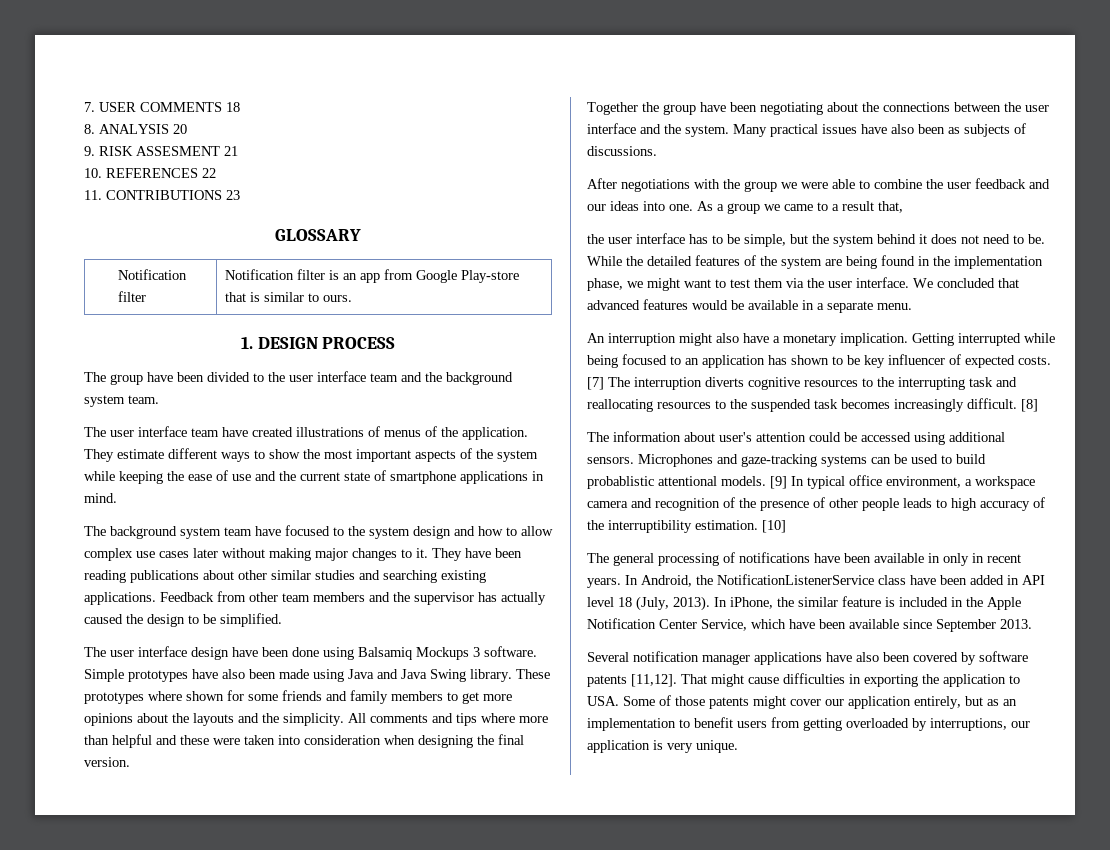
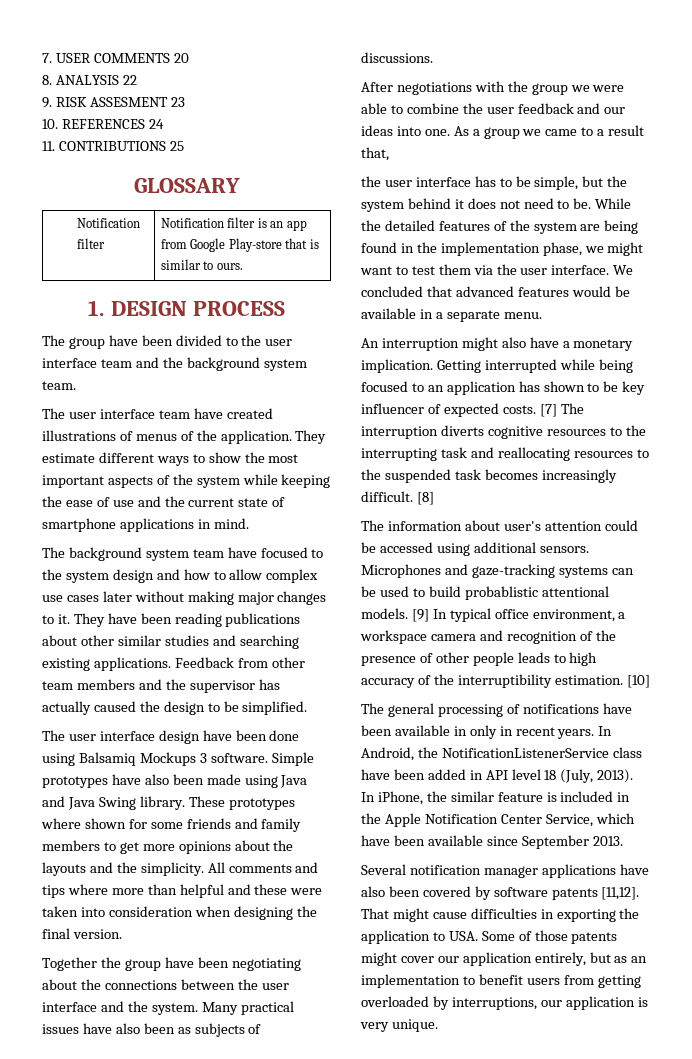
- 7. USER COMMENTS 18
+ 7. USER COMMENTS 20
- 8. ANALYSIS 20
+ 8. ANALYSIS 22
- 9. RISK ASSESMENT 21
+ 9. RISK ASSESMENT 23
- 10. REFERENCES 22
+ 10. REFERENCES 24
- 11. CONTRIBUTIONS 23
+ 11. CONTRIBUTIONS 25

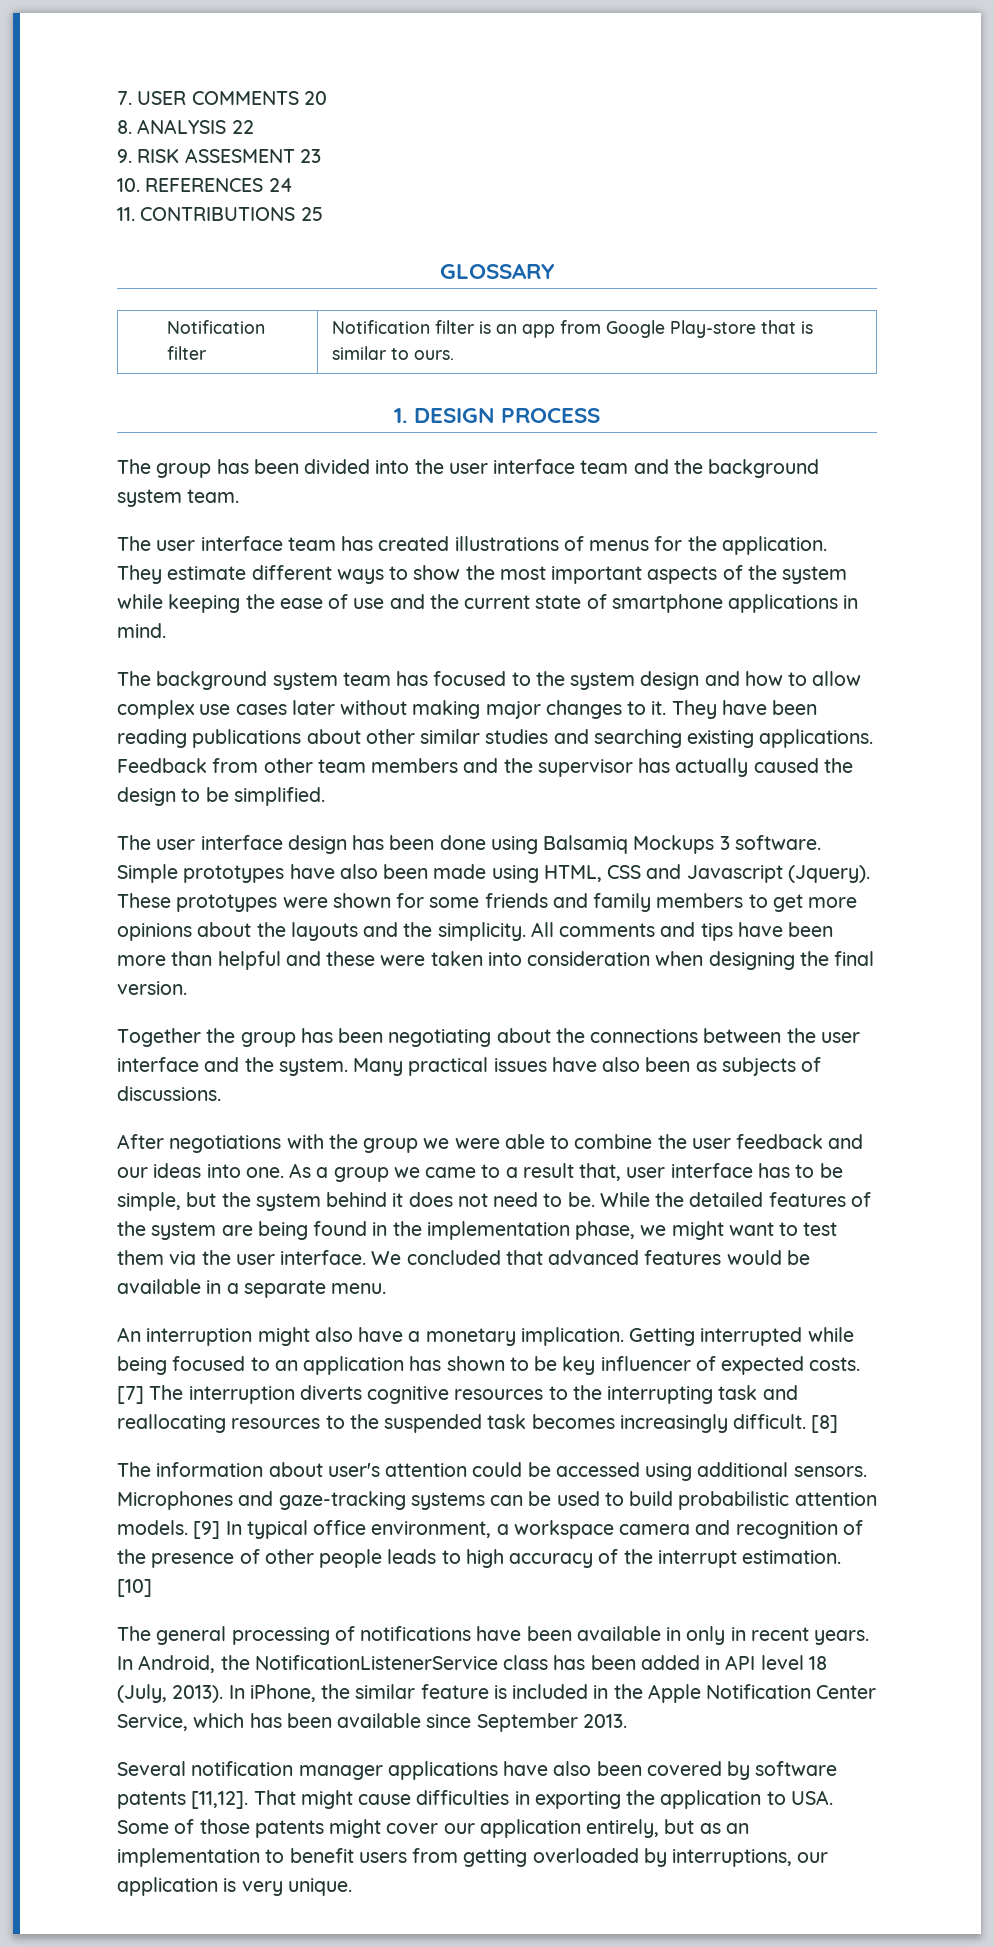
- The group have been divided to the user interface team and the background system team.
+ The group has been divided into the user interface team and the background system team.
- The user interface team have created illustrations of menus of the application.
+ The user interface team has created illustrations of menus for the application.
- The background system team have focused to the system design and how to allow complex use cases later without making major changes to it.
+ The background system team has focused to the system design and how to allow complex use cases later without making major changes to it.
- The user interface design have been done using Balsamiq Mockups 3 software.
+ The user interface design has been done using Balsamiq Mockups 3 software.
- Simple prototypes have also been made using Java and Java Swing library.
+ Simple prototypes have also been made using HTML, CSS and Javascript (Jquery).
- These prototypes where shown for some friends and family members to get more opinions about the layouts and the simplicity.
+ These prototypes were shown for some friends and family members to get more opinions about the layouts and the simplicity.
- All comments and tips where more than helpful and these were taken into consideration when designing the final version.
+ All comments and tips have been more than helpful and these were taken into consideration when designing the final version.
- Together the group have been negotiating about the connections between the user interface and the system.
+ Together the group has been negotiating about the connections between the user interface and the system.
- As a group we came to a result that,
- the user interface has to be simple, but the system behind it does not need to be.
+ As a group we came to a result that, user interface has to be simple, but the system behind it does not need to be.
- Microphones and gaze-tracking systems can be used to build probablistic attentional models.
+ Microphones and gaze-tracking systems can be used to build probabilistic attention models.
- [9] In typical office environment, a workspace camera and recognition of the presence of other people leads to high accuracy of the interruptibility estimation.
+ [9] In typical office environment, a workspace camera and recognition of the presence of other people leads to high accuracy of the interrupt estimation.
- In Android, the NotificationListenerService class have been added in API level 18 (July, 2013).
+ In Android, the NotificationListenerService class has been added in API level 18 (July, 2013).
- In iPhone, the similar feature is included in the Apple Notification Center Service, which have been available since September 2013.
+ In iPhone, the similar feature is included in the Apple Notification Center Service, which has been available since September 2013.

